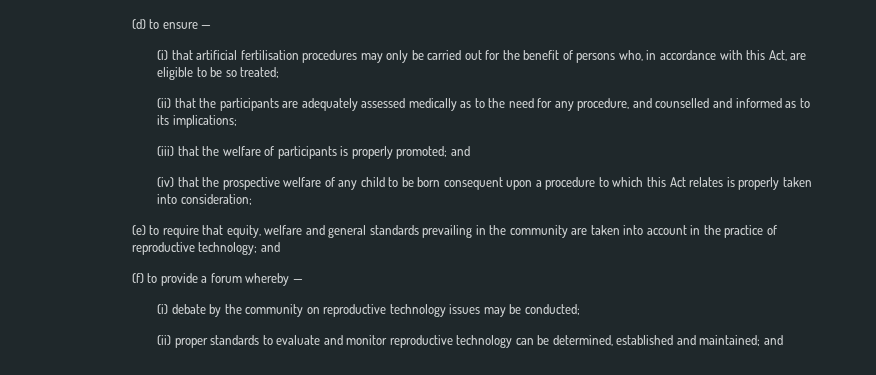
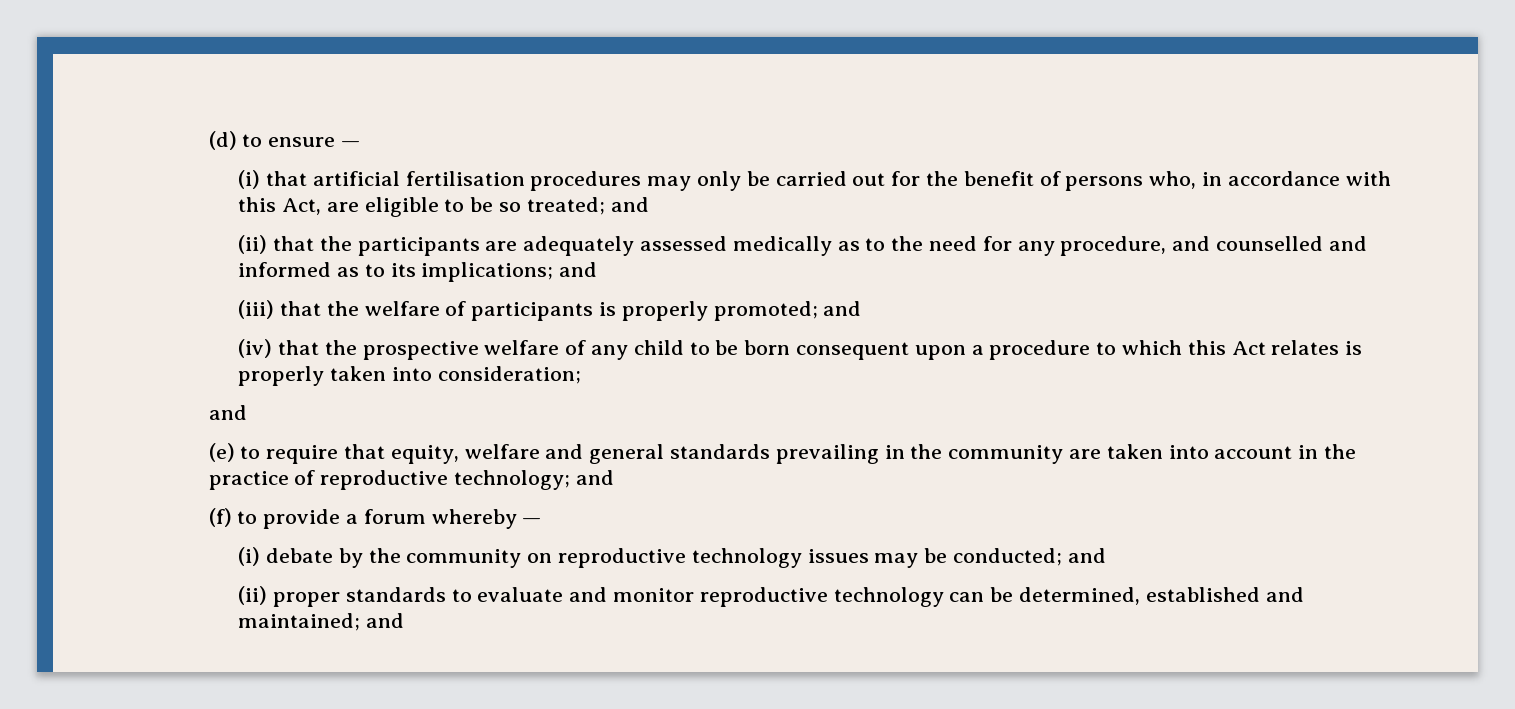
- (i) that artificial fertilisation procedures may only be carried out for the benefit of persons who, in accordance with this Act, are eligible to be so treated;
+ (i) that artificial fertilisation procedures may only be carried out for the benefit of persons who, in accordance with this Act, are eligible to be so treated; and
- (ii) that the participants are adequately assessed medically as to the need for any procedure, and counselled and informed as to its implications;
+ (ii) that the participants are adequately assessed medically as to the need for any procedure, and counselled and informed as to its implications; and
  (iv) that the prospective welfare of any child to be born consequent upon a procedure to which this Act relates is properly taken into consideration;
+ and
- (i) debate by the community on reproductive technology issues may be conducted;
+ (i) debate by the community on reproductive technology issues may be conducted; and

